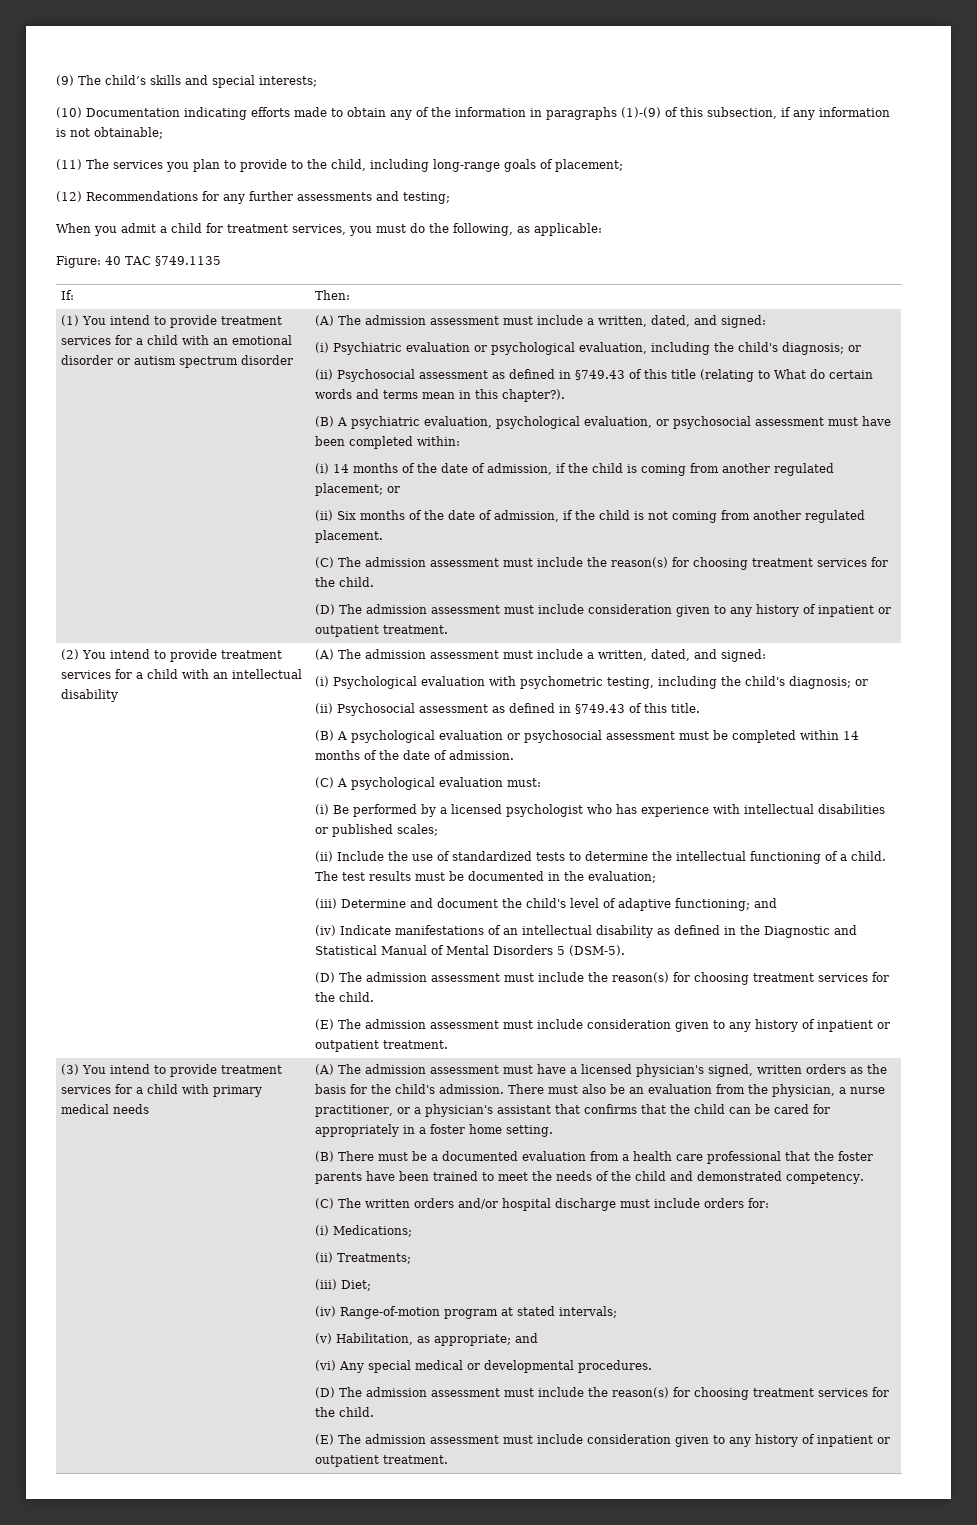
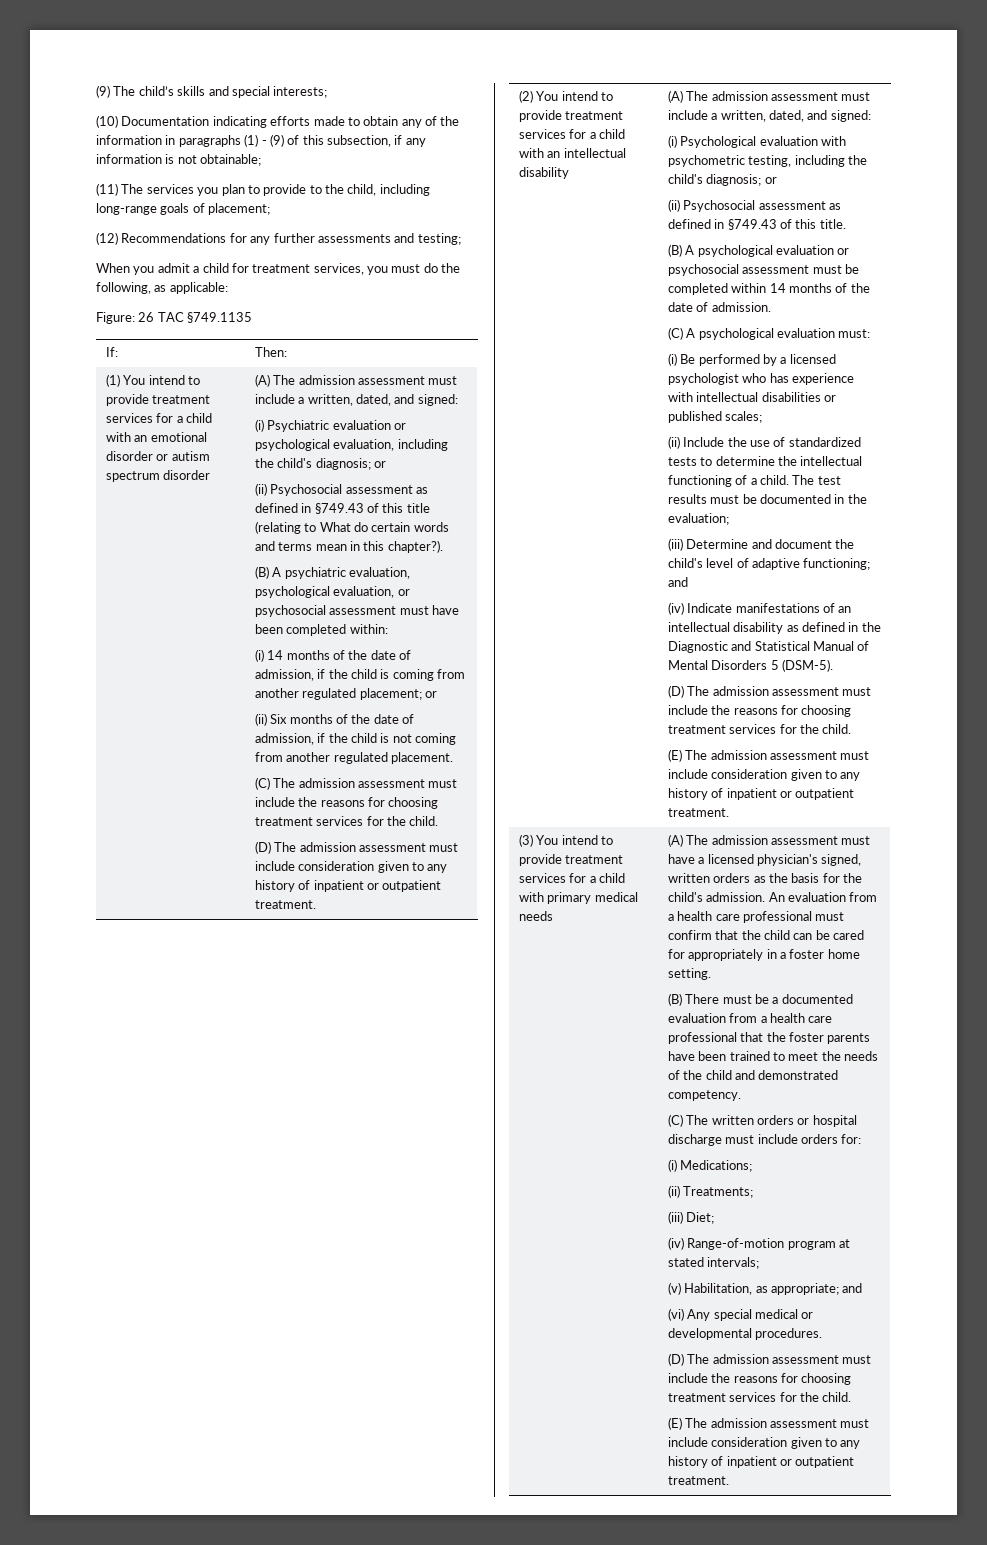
- (10) Documentation indicating efforts made to obtain any of the information in paragraphs (1)-(9) of this subsection, if any information is not obtainable;
+ (10) Documentation indicating efforts made to obtain any of the information in paragraphs (1) - (9) of this subsection, if any information is not obtainable;
- Figure: 40 TAC §749.1135
+ Figure: 26 TAC §749.1135
- (C) The admission assessment must include the reason(s) for choosing treatment services for the child.
+ (C) The admission assessment must include the reasons for choosing treatment services for the child.
  (iv) Indicate manifestations of an intellectual disability as defined in the Diagnostic and Statistical Manual of Mental Disorders 5 (DSM-5).
- (D) The admission assessment must include the reason(s) for choosing treatment services for the child.
+ (D) The admission assessment must include the reasons for choosing treatment services for the child.
- There must also be an evaluation from the physician, a nurse practitioner, or a physician's assistant that confirms that the child can be cared for appropriately in a foster home setting.
+ An evaluation from a health care professional must confirm that the child can be cared for appropriately in a foster home setting.
- (C) The written orders and/or hospital discharge must include orders for:
+ (C) The written orders or hospital discharge must include orders for:
  (vi) Any special medical or developmental procedures.
- (D) The admission assessment must include the reason(s) for choosing treatment services for the child.
+ (D) The admission assessment must include the reasons for choosing treatment services for the child.

